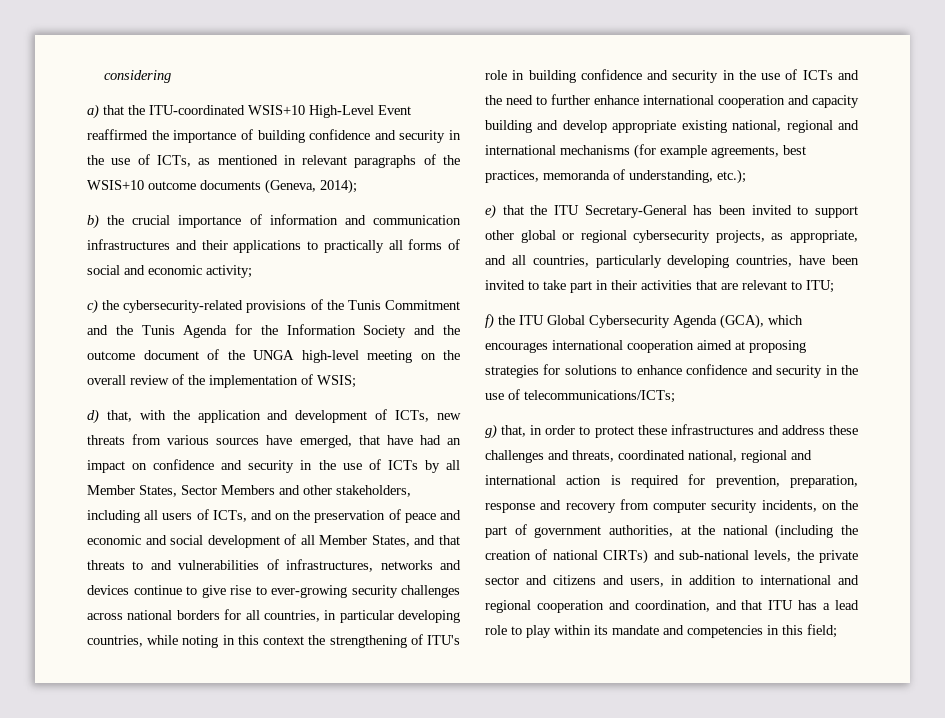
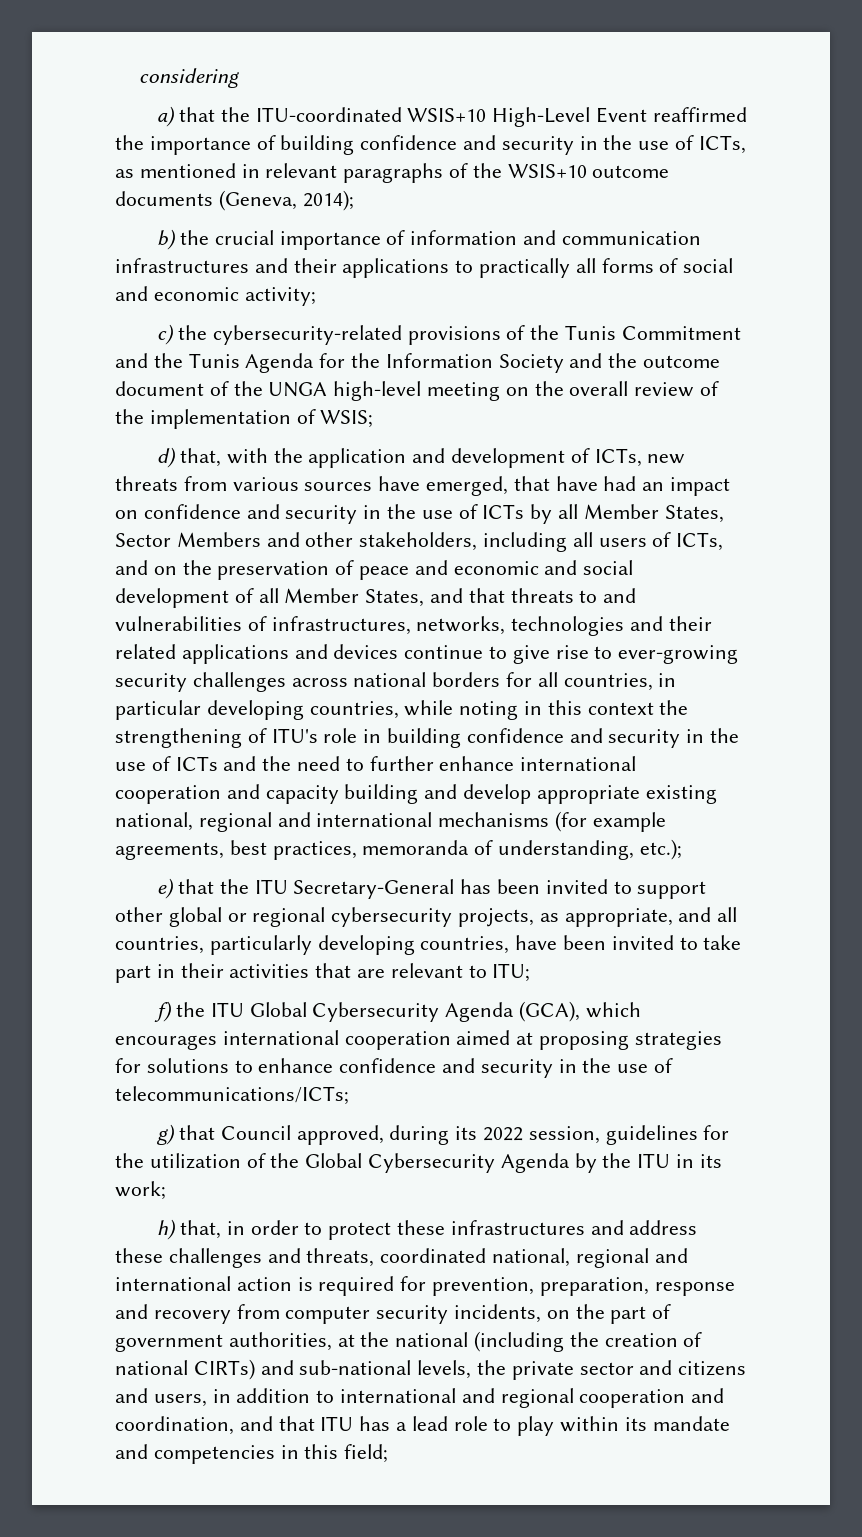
- d) that, with the application and development of ICTs, new threats from various sources have emerged, that have had an impact on confidence and security in the use of ICTs by all Member States, Sector Members and other stakeholders, including all users of ICTs, and on the preservation of peace and economic and social development of all Member States, and that threats to and vulnerabilities of infrastructures, networks and devices continue to give rise to ever-growing security challenges across national borders for all countries, in particular developing countries, while noting in this context the strengthening of ITU's role in building confidence and security in the use of ICTs and the need to further enhance international cooperation and capacity building and develop appropriate existing national, regional and international mechanisms (for example agreements, best practices, memoranda of understanding, etc.);
+ d) that, with the application and development of ICTs, new threats from various sources have emerged, that have had an impact on confidence and security in the use of ICTs by all Member States, Sector Members and other stakeholders, including all users of ICTs, and on the preservation of peace and economic and social development of all Member States, and that threats to and vulnerabilities of infrastructures, networks, technologies and their related applications and devices continue to give rise to ever-growing security challenges across national borders for all countries, in particular developing countries, while noting in this context the strengthening of ITU's role in building confidence and security in the use of ICTs and the need to further enhance international cooperation and capacity building and develop appropriate existing national, regional and international mechanisms (for example agreements, best practices, memoranda of understanding, etc.);
- g) that, in order to protect these infrastructures and address these challenges and threats, coordinated national, regional and international action is required for prevention, preparation, response and recovery from computer security incidents, on the part of government authorities, at the national (including the creation of national CIRTs) and sub-national levels, the private sector and citizens and users, in addition to international and regional cooperation and coordination, and that ITU has a lead role to play within its mandate and competencies in this field;
+ g) that Council approved, during its 2022 session, guidelines for the utilization of the Global Cybersecurity Agenda by the ITU in its work;
+ h) that, in order to protect these infrastructures and address these challenges and threats, coordinated national, regional and international action is required for prevention, preparation, response and recovery from computer security incidents, on the part of government authorities, at the national (including the creation of national CIRTs) and sub-national levels, the private sector and citizens and users, in addition to international and regional cooperation and coordination, and that ITU has a lead role to play within its mandate and competencies in this field;

